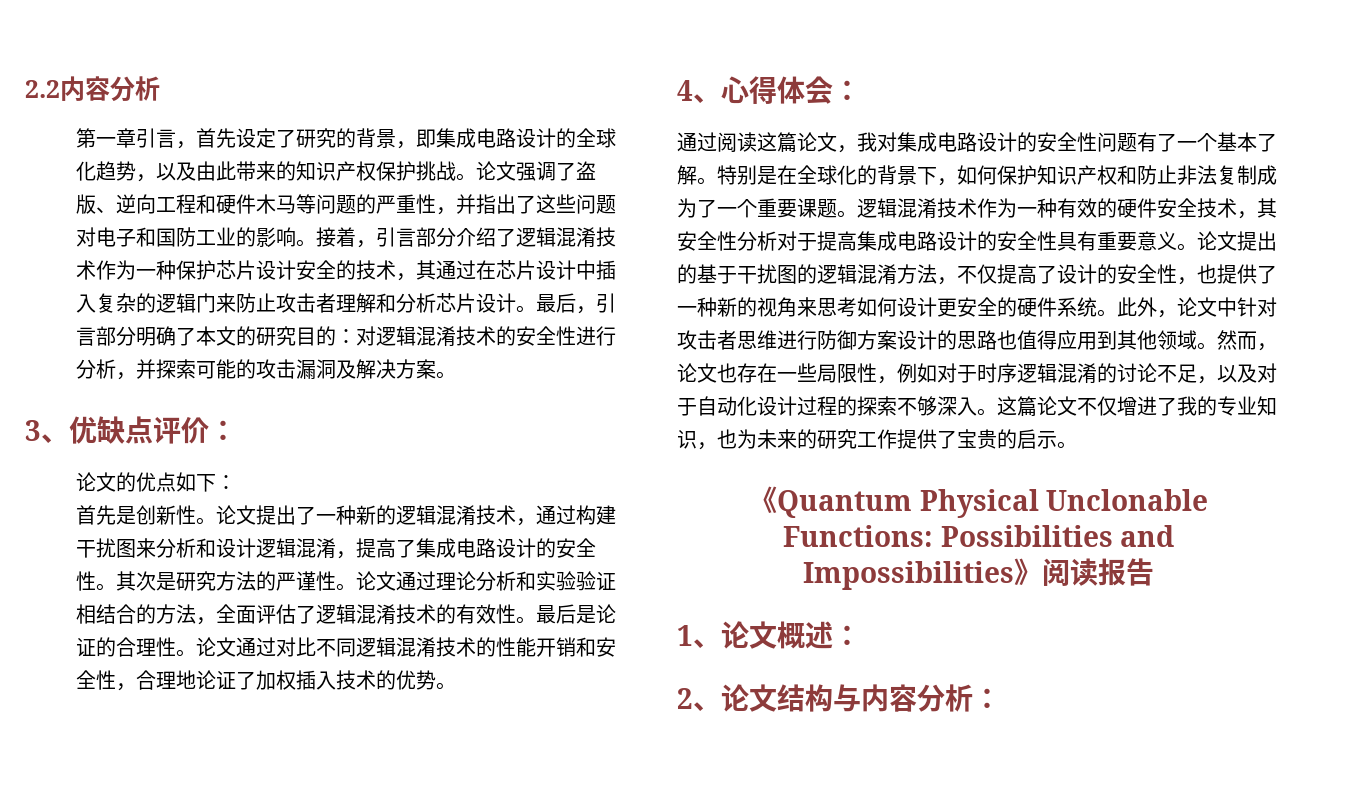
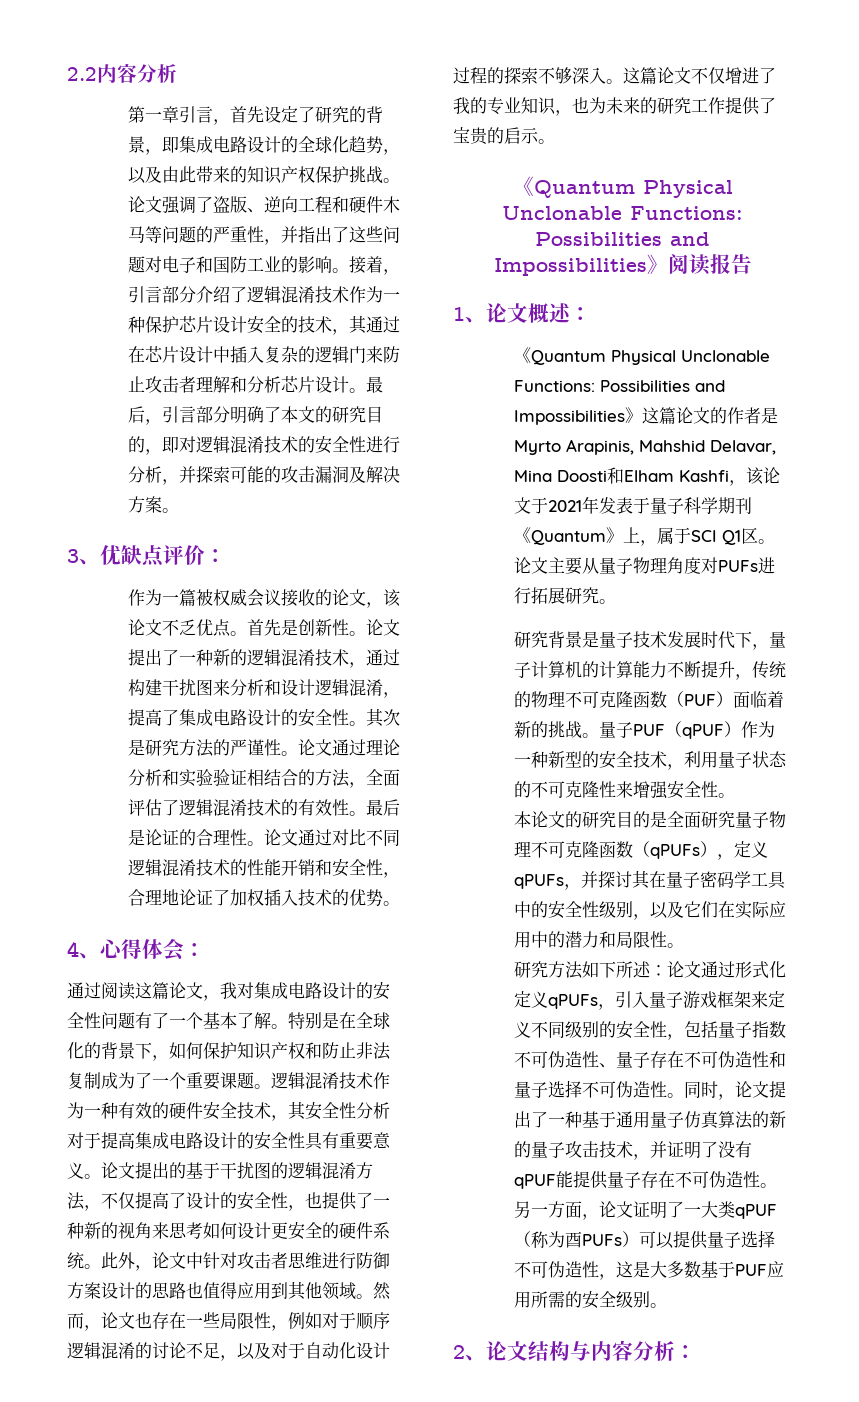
- 最后，引言部分明确了本文的研究目的：对逻辑混淆技术的安全性进行分析，并探索可能的攻击漏洞及解决方案。
+ 最后，引言部分明确了本文的研究目的，即对逻辑混淆技术的安全性进行分析，并探索可能的攻击漏洞及解决方案。
- 论文的优点如下：
- 首先是创新性。
+ 作为一篇被权威会议接收的论文，该论文不乏优点。首先是创新性。
- 然而，论文也存在一些局限性，例如对于时序逻辑混淆的讨论不足，以及对于自动化设计过程的探索不够深入。
+ 然而，论文也存在一些局限性，例如对于顺序逻辑混淆的讨论不足，以及对于自动化设计过程的探索不够深入。
+ 《Quantum Physical Unclonable Functions: Possibilities and Impossibilities》这篇论文的作者是Myrto Arapinis, Mahshid Delavar, Mina Doosti和Elham Kashfi，该论文于2021年发表于量子科学期刊《Quantum》上，属于SCI Q1区。论文主要从量子物理角度对PUFs进行拓展研究。
+ 研究背景是量子技术发展时代下，量子计算机的计算能力不断提升，传统的物理不可克隆函数（PUF）面临着新的挑战。量子PUF（qPUF）作为一种新型的安全技术，利用量子状态的不可克隆性来增强安全性。
+ 本论文的研究目的是全面研究量子物理不可克隆函数（qPUFs），定义qPUFs，并探讨其在量子密码学工具中的安全性级别，以及它们在实际应用中的潜力和局限性。
+ 研究方法如下所述：论文通过形式化定义qPUFs，引入量子游戏框架来定义不同级别的安全性，包括量子指数不可伪造性、量子存在不可伪造性和量子选择不可伪造性。同时，论文提出了一种基于通用量子仿真算法的新的量子攻击技术，并证明了没有qPUF能提供量子存在不可伪造性。另一方面，论文证明了一大类qPUF（称为酉PUFs）可以提供量子选择不可伪造性，这是大多数基于PUF应用所需的安全级别。

